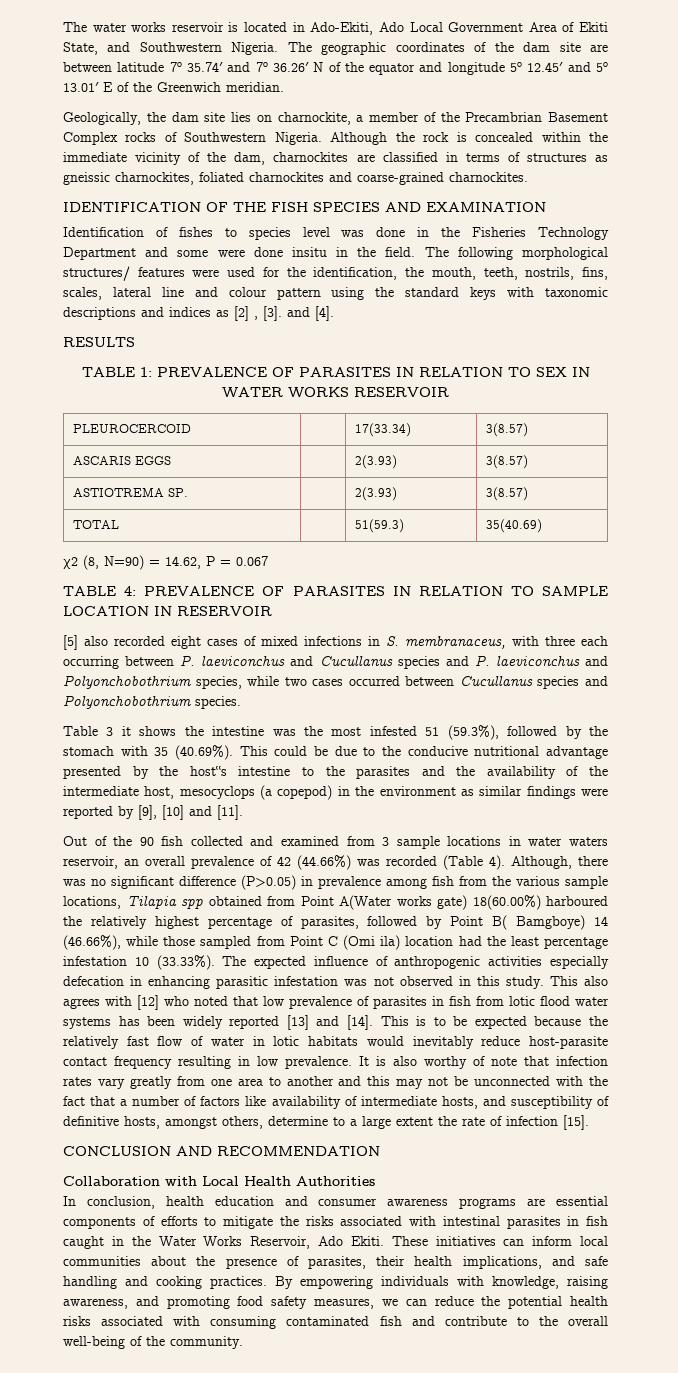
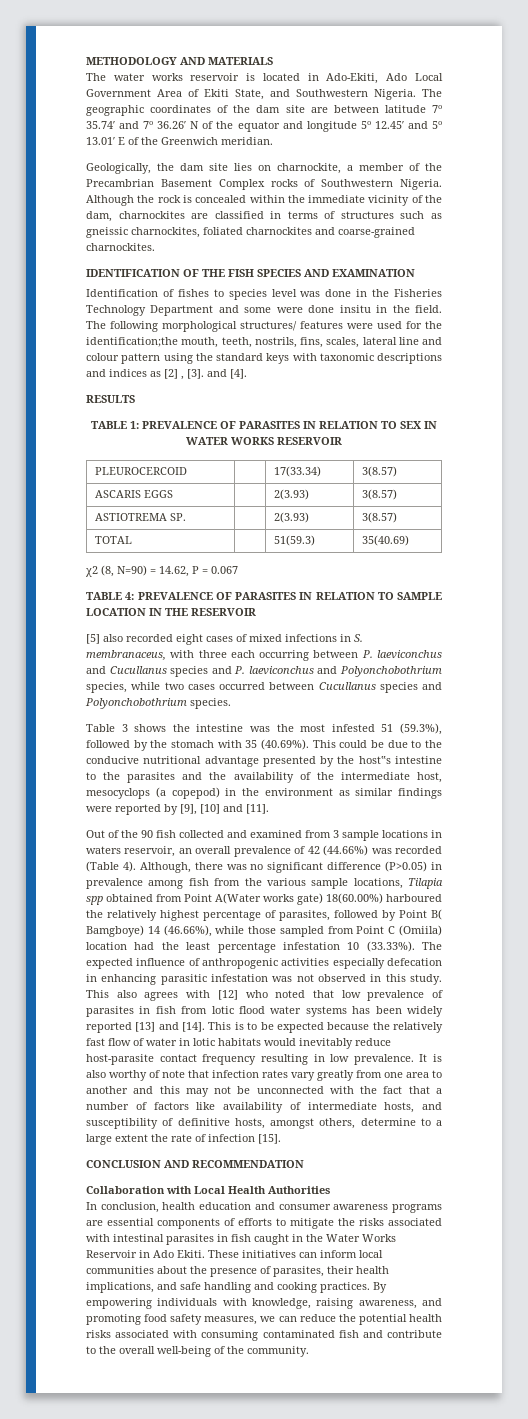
+ METHODOLOGY AND MATERIALS
- Although the rock is concealed within the immediate vicinity of the dam, charnockites are classified in terms of structures as gneissic charnockites, foliated charnockites and coarse-grained charnockites.
+ Although the rock is concealed within the immediate vicinity of the dam, charnockites are classified in terms of structures such as gneissic charnockites, foliated charnockites and coarse-grained charnockites.
- The following morphological structures/ features were used for the identification, the mouth, teeth, nostrils, fins, scales, lateral line and colour pattern using the standard keys with taxonomic descriptions and indices as [2] , [3]. and [4].
+ The following morphological structures/ features were used for the identification;the mouth, teeth, nostrils, fins, scales, lateral line and colour pattern using the standard keys with taxonomic descriptions and indices as [2] , [3]. and [4].
- TABLE 4: PREVALENCE OF PARASITES IN RELATION TO SAMPLE LOCATION IN RESERVOIR
+ TABLE 4: PREVALENCE OF PARASITES IN RELATION TO SAMPLE LOCATION IN THE RESERVOIR
- Table 3 it shows the intestine was the most infested 51 (59.3%), followed by the stomach with 35 (40.69%). This could be due to the conducive nutritional advantage presented by the host‟s intestine to the parasites and the availability of the intermediate host, mesocyclops (a copepod) in the environment as similar findings were reported by [9], [10] and [11].
+ Table 3 shows the intestine was the most infested 51 (59.3%), followed by the stomach with 35 (40.69%). This could be due to the conducive nutritional advantage presented by the host‟s intestine to the parasites and the availability of the intermediate host, mesocyclops (a copepod) in the environment as similar findings were reported by [9], [10] and [11].
- Out of the 90 fish collected and examined from 3 sample locations in water waters reservoir, an overall prevalence of 42 (44.66%) was recorded (Table 4).
+ Out of the 90 fish collected and examined from 3 sample locations in waters reservoir, an overall prevalence of 42 (44.66%) was recorded (Table 4).
- Although, there was no significant difference (P>0.05) in prevalence among fish from the various sample locations, Tilapia spp obtained from Point A(Water works gate) 18(60.00%) harboured the relatively highest percentage of parasites, followed by Point B( Bamgboye) 14 (46.66%), while those sampled from Point C (Omi ila) location had the least percentage infestation 10 (33.33%). The expected influence of anthropogenic activities especially defecation in enhancing parasitic infestation was not observed in this study.
+ Although, there was no significant difference (P>0.05) in prevalence among fish from the various sample locations, Tilapia spp obtained from Point A(Water works gate) 18(60.00%) harboured the relatively highest percentage of parasites, followed by Point B( Bamgboye) 14 (46.66%), while those sampled from Point C (Omiila) location had the least percentage infestation 10 (33.33%). The expected influence of anthropogenic activities especially defecation in enhancing parasitic infestation was not observed in this study.
- In conclusion, health education and consumer awareness programs are essential components of efforts to mitigate the risks associated with intestinal parasites in fish caught in the Water Works Reservoir, Ado Ekiti.
+ In conclusion, health education and consumer awareness programs are essential components of efforts to mitigate the risks associated with intestinal parasites in fish caught in the Water Works Reservoir in Ado Ekiti.

